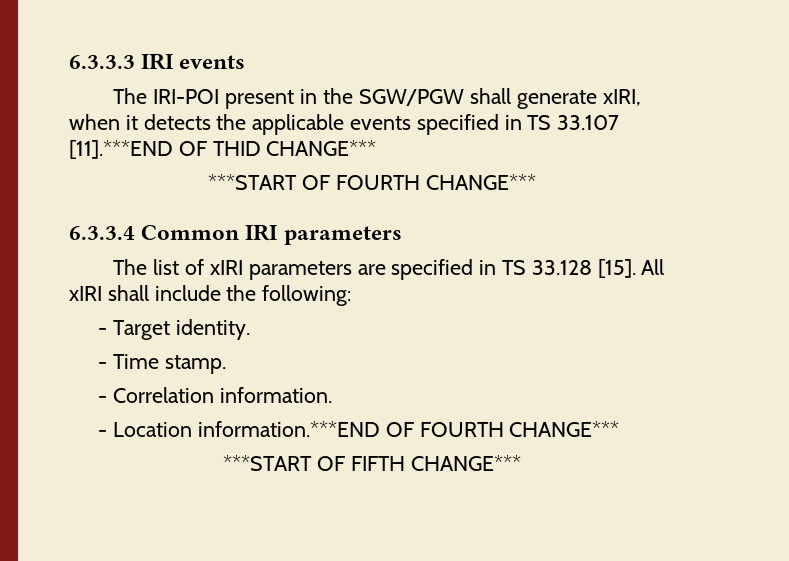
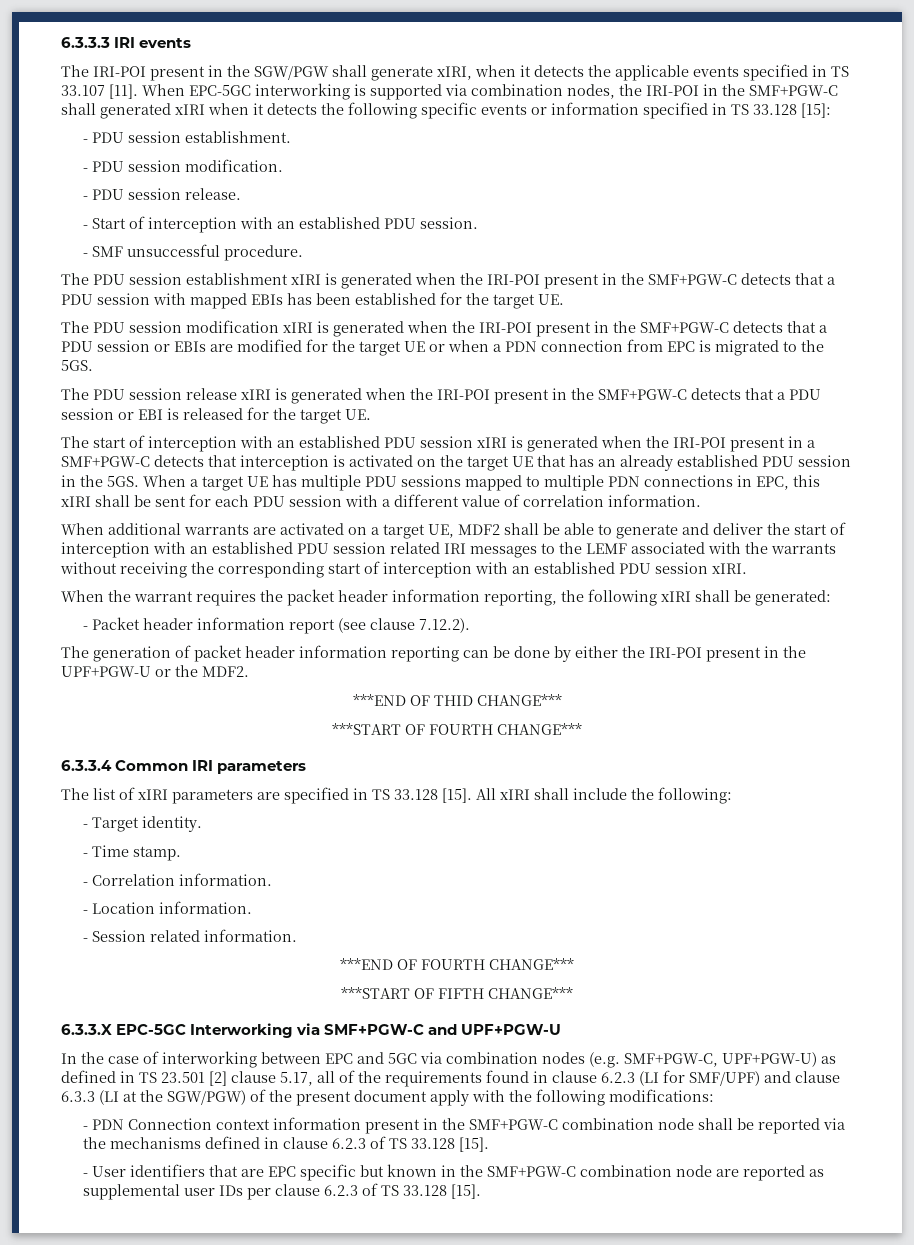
- The IRI-POI present in the SGW/PGW shall generate xIRI, when it detects the applicable events specified in TS 33.107 [11].***END OF THID CHANGE***
+ The IRI-POI present in the SGW/PGW shall generate xIRI, when it detects the applicable events specified in TS 33.107 [11]. When EPC-5GC interworking is supported via combination nodes, the IRI-POI in the SMF+PGW-C shall generated xIRI when it detects the following specific events or information specified in TS 33.128 [15]:
+ - PDU session establishment.
+ - PDU session modification.
+ - PDU session release.
+ - Start of interception with an established PDU session.
+ - SMF unsuccessful procedure.
+ The PDU session establishment xIRI is generated when the IRI-POI present in the SMF+PGW-C detects that a PDU session with mapped EBIs has been established for the target UE.
+ The PDU session modification xIRI is generated when the IRI-POI present in the SMF+PGW-C detects that a PDU session or EBIs are modified for the target UE or when a PDN connection from EPC is migrated to the 5GS.
+ The PDU session release xIRI is generated when the IRI-POI present in the SMF+PGW-C detects that a PDU session or EBI is released for the target UE.
+ The start of interception with an established PDU session xIRI is generated when the IRI-POI present in a SMF+PGW-C detects that interception is activated on the target UE that has an already established PDU session in the 5GS. When a target UE has multiple PDU sessions mapped to multiple PDN connections in EPC, this xIRI shall be sent for each PDU session with a different value of correlation information.
+ When additional warrants are activated on a target UE, MDF2 shall be able to generate and deliver the start of interception with an established PDU session related IRI messages to the LEMF associated with the warrants without receiving the corresponding start of interception with an established PDU session xIRI.
+ When the warrant requires the packet header information reporting, the following xIRI shall be generated:
+ - Packet header information report (see clause 7.12.2).
+ The generation of packet header information reporting can be done by either the IRI-POI present in the UPF+PGW-U or the MDF2.
+ ***END OF THID CHANGE***
- - Location information.***END OF FOURTH CHANGE***
+ - Location information.
+ - Session related information.
+ ***END OF FOURTH CHANGE***
+ 6.3.3.X EPC-5GC Interworking via SMF+PGW-C and UPF+PGW-U
+ In the case of interworking between EPC and 5GC via combination nodes (e.g. SMF+PGW-C, UPF+PGW-U) as defined in TS 23.501 [2] clause 5.17, all of the requirements found in clause 6.2.3 (LI for SMF/UPF) and clause 6.3.3 (LI at the SGW/PGW) of the present document apply with the following modifications:
+ - PDN Connection context information present in the SMF+PGW-C combination node shall be reported via the mechanisms defined in clause 6.2.3 of TS 33.128 [15].
+ - User identifiers that are EPC specific but known in the SMF+PGW-C combination node are reported as supplemental user IDs per clause 6.2.3 of TS 33.128 [15].

